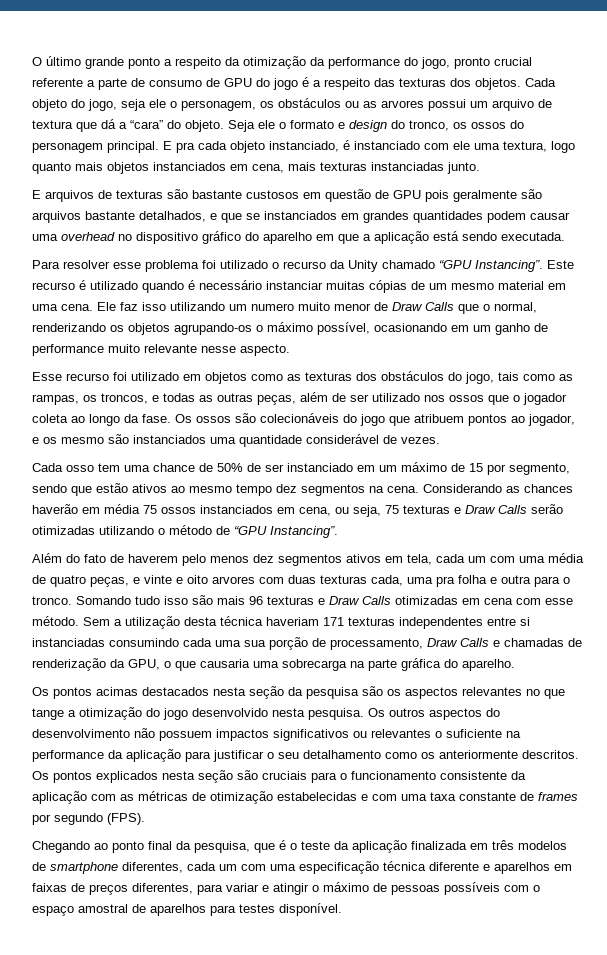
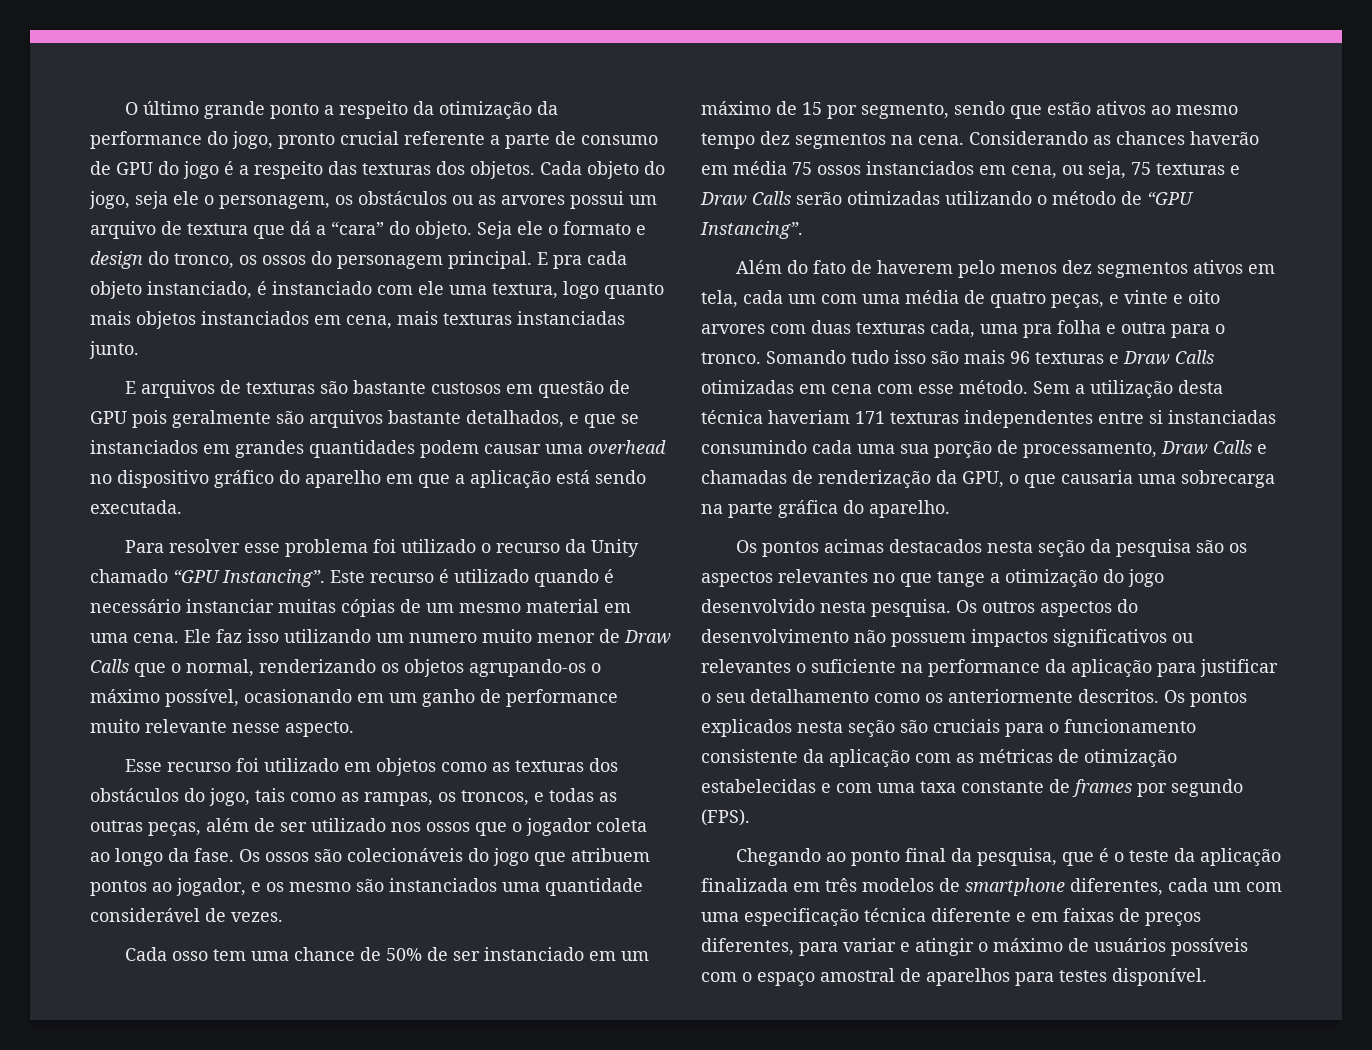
- Chegando ao ponto final da pesquisa, que é o teste da aplicação finalizada em três modelos de smartphone diferentes, cada um com uma especificação técnica diferente e aparelhos em faixas de preços diferentes, para variar e atingir o máximo de pessoas possíveis com o espaço amostral de aparelhos para testes disponível.
+ Chegando ao ponto final da pesquisa, que é o teste da aplicação finalizada em três modelos de smartphone diferentes, cada um com uma especificação técnica diferente e em faixas de preços diferentes, para variar e atingir o máximo de usuários possíveis com o espaço amostral de aparelhos para testes disponível.

